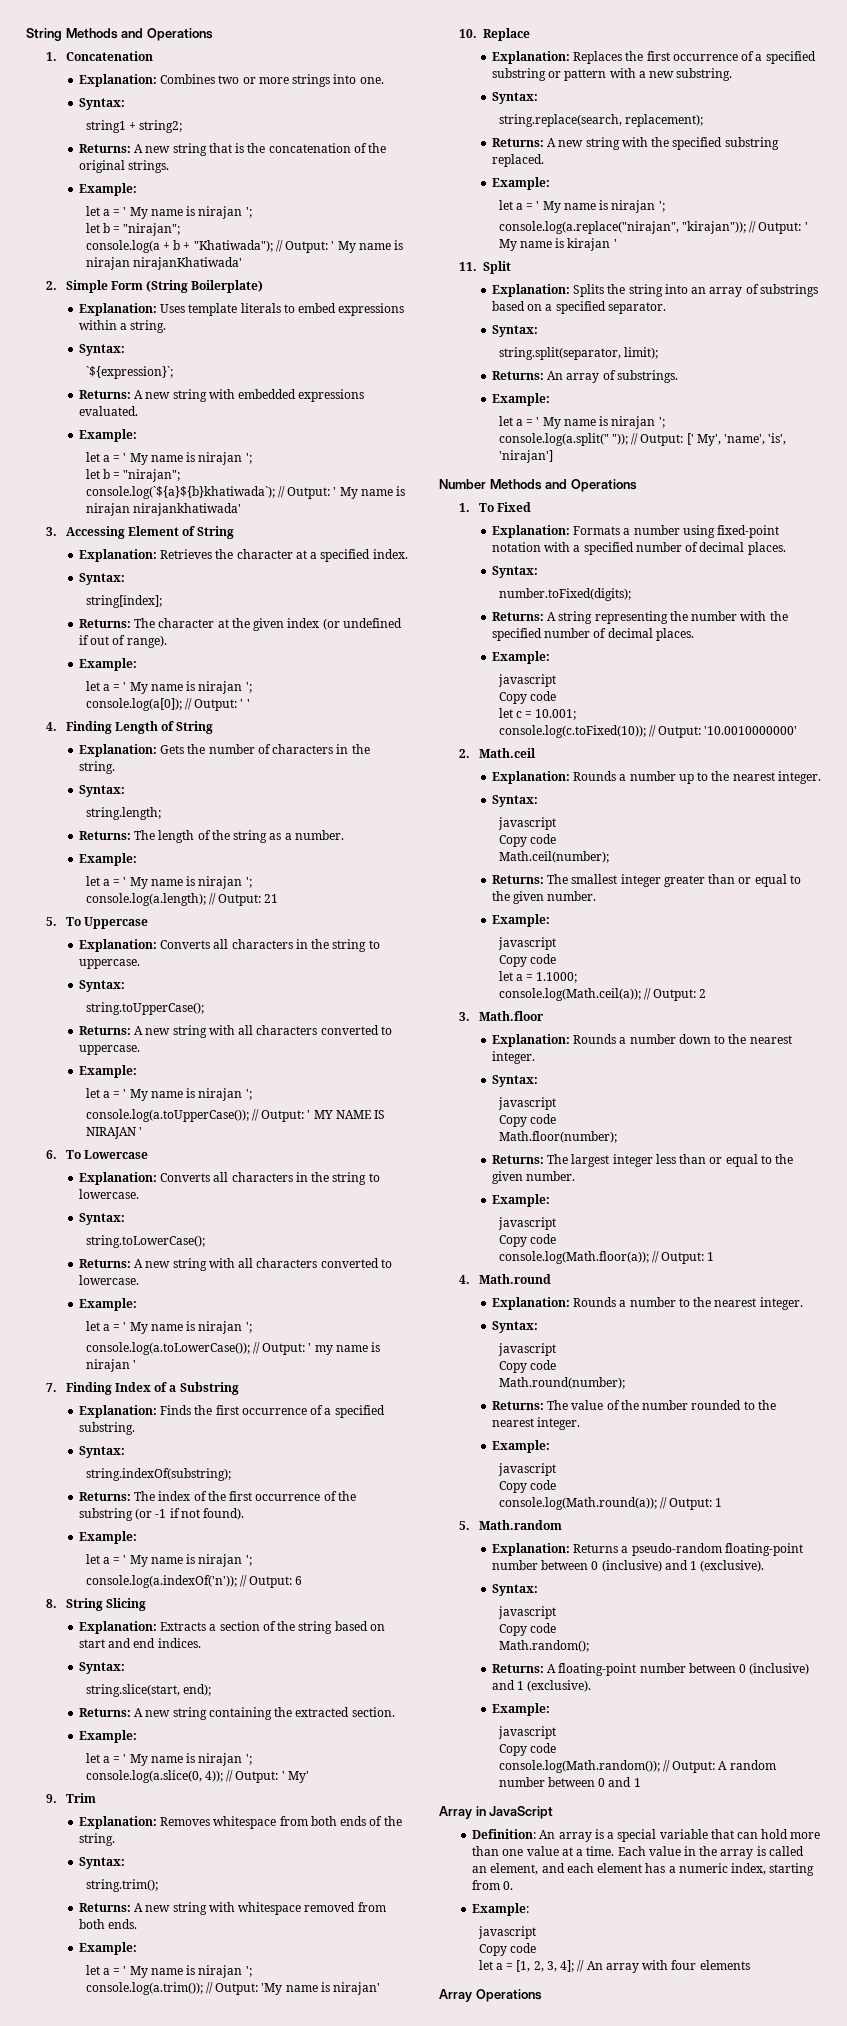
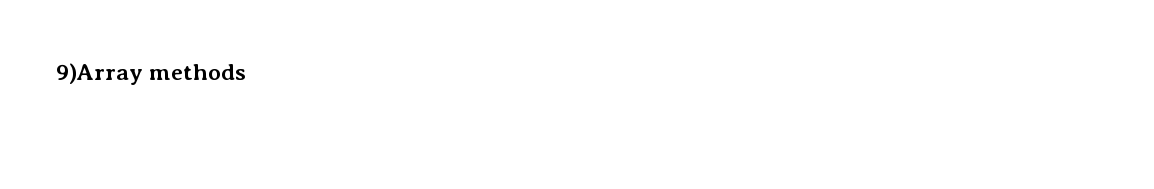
- String Methods and Operations
- 1. Concatenation
- Explanation: Combines two or more strings into one.
- Syntax:
- string1 + string2;
- Returns: A new string that is the concatenation of the original strings.
- Example:
- let a = ' My name is nirajan ';
- let b = "nirajan";
- console.log(a + b + "Khatiwada"); // Output: ' My name is nirajan nirajanKhatiwada'
- 2. Simple Form (String Boilerplate)
- Explanation: Uses template literals to embed expressions within a string.
- Syntax:
- `${expression}`;
- Returns: A new string with embedded expressions evaluated.
- Example:
- let a = ' My name is nirajan ';
- let b = "nirajan";
- console.log(`${a}${b}khatiwada`); // Output: ' My name is nirajan nirajankhatiwada'
- 3. Accessing Element of String
- Explanation: Retrieves the character at a specified index.
- Syntax:
- string[index];
- Returns: The character at the given index (or undefined if out of range).
- Example:
- let a = ' My name is nirajan ';
- console.log(a[0]); // Output: ' '
- 4. Finding Length of String
- Explanation: Gets the number of characters in the string.
- Syntax:
- string.length;
- Returns: The length of the string as a number.
- Example:
- let a = ' My name is nirajan ';
- console.log(a.length); // Output: 21
- 5. To Uppercase
- Explanation: Converts all characters in the string to uppercase.
- Syntax:
- string.toUpperCase();
- Returns: A new string with all characters converted to uppercase.
- Example:
- let a = ' My name is nirajan ';
- console.log(a.toUpperCase()); // Output: ' MY NAME IS NIRAJAN '
- 6. To Lowercase
- Explanation: Converts all characters in the string to lowercase.
- Syntax:
- string.toLowerCase();
- Returns: A new string with all characters converted to lowercase.
- Example:
- let a = ' My name is nirajan ';
- console.log(a.toLowerCase()); // Output: ' my name is nirajan '
- 7. Finding Index of a Substring
- Explanation: Finds the first occurrence of a specified substring.
- Syntax:
- string.indexOf(substring);
- Returns: The index of the first occurrence of the substring (or -1 if not found).
- Example:
- let a = ' My name is nirajan ';
- console.log(a.indexOf('n')); // Output: 6
- 8. String Slicing
- Explanation: Extracts a section of the string based on start and end indices.
- Syntax:
- string.slice(start, end);
- Returns: A new string containing the extracted section.
- Example:
- let a = ' My name is nirajan ';
- console.log(a.slice(0, 4)); // Output: ' My'
- 9. Trim
- Explanation: Removes whitespace from both ends of the string.
- Syntax:
- string.trim();
- Returns: A new string with whitespace removed from both ends.
- Example:
- let a = ' My name is nirajan ';
- console.log(a.trim()); // Output: 'My name is nirajan'
- 10. Replace
- Explanation: Replaces the first occurrence of a specified substring or pattern with a new substring.
- Syntax:
- string.replace(search, replacement);
- Returns: A new string with the specified substring replaced.
- Example:
- let a = ' My name is nirajan ';
- console.log(a.replace("nirajan", "kirajan")); // Output: ' My name is kirajan '
- 11. Split
- Explanation: Splits the string into an array of substrings based on a specified separator.
- Syntax:
- string.split(separator, limit);
- Returns: An array of substrings.
- Example:
- let a = ' My name is nirajan ';
- console.log(a.split(" ")); // Output: [' My', 'name', 'is', 'nirajan']
- Number Methods and Operations
- 1. To Fixed
- Explanation: Formats a number using fixed-point notation with a specified number of decimal places.
- Syntax:
- number.toFixed(digits);
- Returns: A string representing the number with the specified number of decimal places.
- Example:
- javascript
- Copy code
- let c = 10.001;
- console.log(c.toFixed(10)); // Output: '10.0010000000'
- 2. Math.ceil
- Explanation: Rounds a number up to the nearest integer.
- Syntax:
- javascript
- Copy code
- Math.ceil(number);
- Returns: The smallest integer greater than or equal to the given number.
- Example:
- javascript
- Copy code
- let a = 1.1000;
- console.log(Math.ceil(a)); // Output: 2
- 3. Math.floor
- Explanation: Rounds a number down to the nearest integer.
- Syntax:
- javascript
- Copy code
- Math.floor(number);
- Returns: The largest integer less than or equal to the given number.
- Example:
- javascript
- Copy code
- console.log(Math.floor(a)); // Output: 1
- 4. Math.round
- Explanation: Rounds a number to the nearest integer.
- Syntax:
- javascript
- Copy code
- Math.round(number);
- Returns: The value of the number rounded to the nearest integer.
- Example:
- javascript
- Copy code
- console.log(Math.round(a)); // Output: 1
- 5. Math.random
- Explanation: Returns a pseudo-random floating-point number between 0 (inclusive) and 1 (exclusive).
- Syntax:
- javascript
- Copy code
- Math.random();
- Returns: A floating-point number between 0 (inclusive) and 1 (exclusive).
- Example:
- javascript
- Copy code
- console.log(Math.random()); // Output: A random number between 0 and 1
- Array in JavaScript
- Definition: An array is a special variable that can hold more than one value at a time. Each value in the array is called an element, and each element has a numeric index, starting from 0.
- Example:
- javascript
- Copy code
- let a = [1, 2, 3, 4]; // An array with four elements
- Array Operations
+ 9)Array methods

